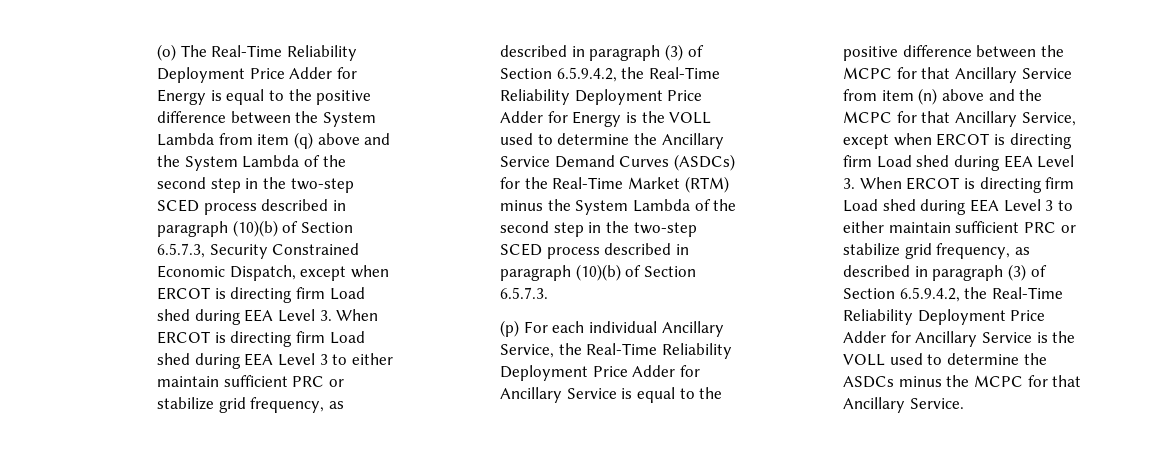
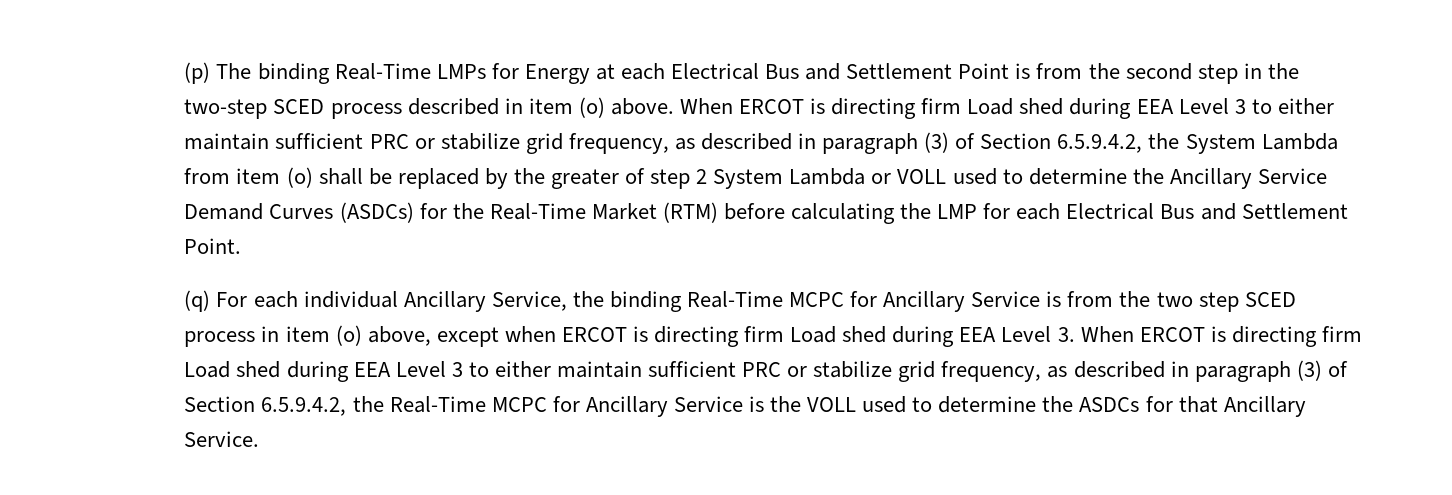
- (o) The Real-Time Reliability Deployment Price Adder for Energy is equal to the positive difference between the System Lambda from item (q) above and the System Lambda of the second step in the two-step SCED process described in paragraph (10)(b) of Section 6.5.7.3, Security Constrained Economic Dispatch, except when ERCOT is directing firm Load shed during EEA Level 3. When ERCOT is directing firm Load shed during EEA Level 3 to either maintain sufficient PRC or stabilize grid frequency, as described in paragraph (3) of Section 6.5.9.4.2, the Real-Time Reliability Deployment Price Adder for Energy is the VOLL used to determine the Ancillary Service Demand Curves (ASDCs) for the Real-Time Market (RTM) minus the System Lambda of the second step in the two-step SCED process described in paragraph (10)(b) of Section 6.5.7.3.
- (p) For each individual Ancillary Service, the Real-Time Reliability Deployment Price Adder for Ancillary Service is equal to the positive difference between the MCPC for that Ancillary Service from item (n) above and the MCPC for that Ancillary Service, except when ERCOT is directing firm Load shed during EEA Level 3. When ERCOT is directing firm Load shed during EEA Level 3 to either maintain sufficient PRC or stabilize grid frequency, as described in paragraph (3) of Section 6.5.9.4.2, the Real-Time Reliability Deployment Price Adder for Ancillary Service is the VOLL used to determine the ASDCs minus the MCPC for that Ancillary Service.
+ (p) The binding Real-Time LMPs for Energy at each Electrical Bus and Settlement Point is from the second step in the two-step SCED process described in item (o) above. When ERCOT is directing firm Load shed during EEA Level 3 to either maintain sufficient PRC or stabilize grid frequency, as described in paragraph (3) of Section 6.5.9.4.2, the System Lambda from item (o) shall be replaced by the greater of step 2 System Lambda or VOLL used to determine the Ancillary Service Demand Curves (ASDCs) for the Real-Time Market (RTM) before calculating the LMP for each Electrical Bus and Settlement Point.
+ (q) For each individual Ancillary Service, the binding Real-Time MCPC for Ancillary Service is from the two step SCED process in item (o) above, except when ERCOT is directing firm Load shed during EEA Level 3. When ERCOT is directing firm Load shed during EEA Level 3 to either maintain sufficient PRC or stabilize grid frequency, as described in paragraph (3) of Section 6.5.9.4.2, the Real-Time MCPC for Ancillary Service is the VOLL used to determine the ASDCs for that Ancillary Service.

